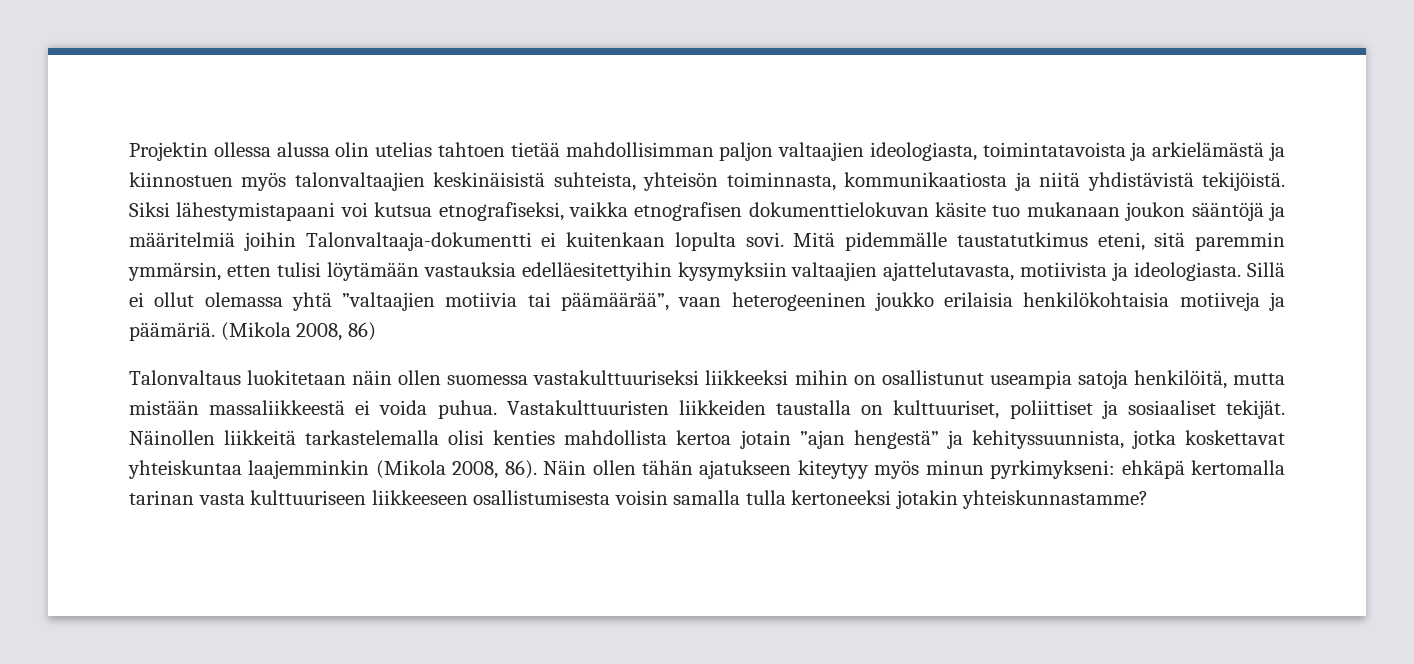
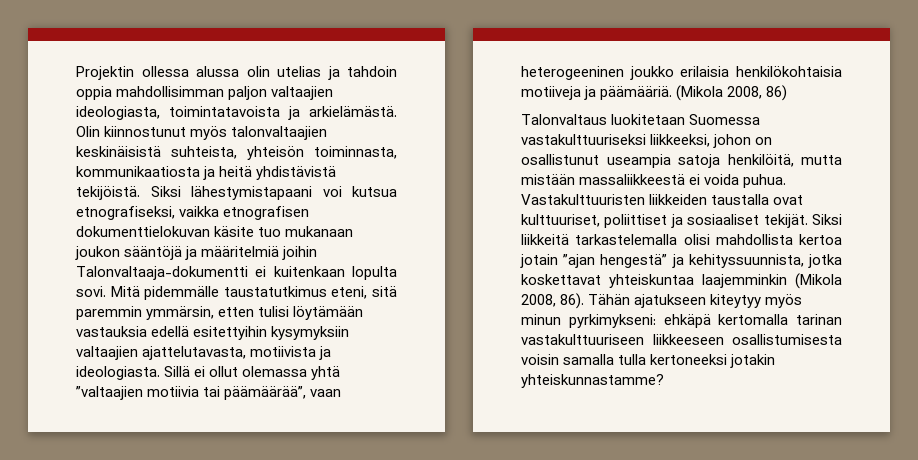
- Projektin ollessa alussa olin utelias tahtoen tietää mahdollisimman paljon valtaajien ideologiasta, toimintatavoista ja arkielämästä ja kiinnostuen myös talonvaltaajien keskinäisistä suhteista, yhteisön toiminnasta, kommunikaatiosta ja niitä yhdistävistä tekijöistä.
+ Projektin ollessa alussa olin utelias ja tahdoin oppia mahdollisimman paljon valtaajien ideologiasta, toimintatavoista ja arkielämästä. Olin kiinnostunut myös talonvaltaajien keskinäisistä suhteista, yhteisön toiminnasta, kommunikaatiosta ja heitä yhdistävistä tekijöistä.
- Mitä pidemmälle taustatutkimus eteni, sitä paremmin ymmärsin, etten tulisi löytämään vastauksia edelläesitettyihin kysymyksiin valtaajien ajattelutavasta, motiivista ja ideologiasta.
+ Mitä pidemmälle taustatutkimus eteni, sitä paremmin ymmärsin, etten tulisi löytämään vastauksia edellä esitettyihin kysymyksiin valtaajien ajattelutavasta, motiivista ja ideologiasta.
- Sillä ei ollut olemassa yhtä ”valtaajien motiivia tai päämäärää”, vaan heterogeeninen joukko erilaisia henkilökohtaisia motiiveja ja päämäriä.
+ Sillä ei ollut olemassa yhtä ”valtaajien motiivia tai päämäärää”, vaan heterogeeninen joukko erilaisia henkilökohtaisia motiiveja ja päämääriä.
- Talonvaltaus luokitetaan näin ollen suomessa vastakulttuuriseksi liikkeeksi mihin on osallistunut useampia satoja henkilöitä, mutta mistään massaliikkeestä ei voida puhua.
+ Talonvaltaus luokitetaan Suomessa vastakulttuuriseksi liikkeeksi, johon on osallistunut useampia satoja henkilöitä, mutta mistään massaliikkeestä ei voida puhua.
- Vastakulttuuristen liikkeiden taustalla on kulttuuriset, poliittiset ja sosiaaliset tekijät.
+ Vastakulttuuristen liikkeiden taustalla ovat kulttuuriset, poliittiset ja sosiaaliset tekijät.
- Näinollen liikkeitä tarkastelemalla olisi kenties mahdollista kertoa jotain ”ajan hengestä” ja kehityssuunnista, jotka koskettavat yhteiskuntaa laajemminkin (Mikola 2008, 86).
+ Siksi liikkeitä tarkastelemalla olisi mahdollista kertoa jotain ”ajan hengestä” ja kehityssuunnista, jotka koskettavat yhteiskuntaa laajemminkin (Mikola 2008, 86).
- Näin ollen tähän ajatukseen kiteytyy myös minun pyrkimykseni: ehkäpä kertomalla tarinan vasta kulttuuriseen liikkeeseen osallistumisesta voisin samalla tulla kertoneeksi jotakin yhteiskunnastamme?
+ Tähän ajatukseen kiteytyy myös minun pyrkimykseni: ehkäpä kertomalla tarinan vastakulttuuriseen liikkeeseen osallistumisesta voisin samalla tulla kertoneeksi jotakin yhteiskunnastamme?

